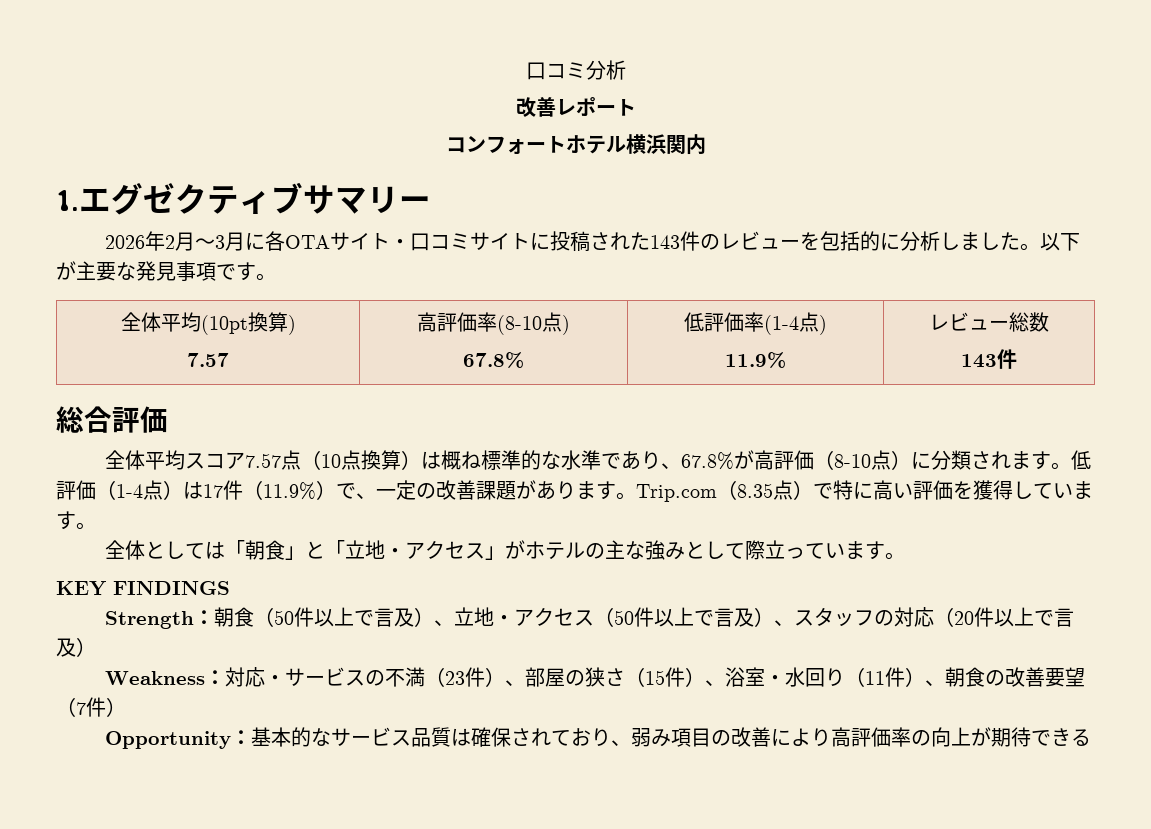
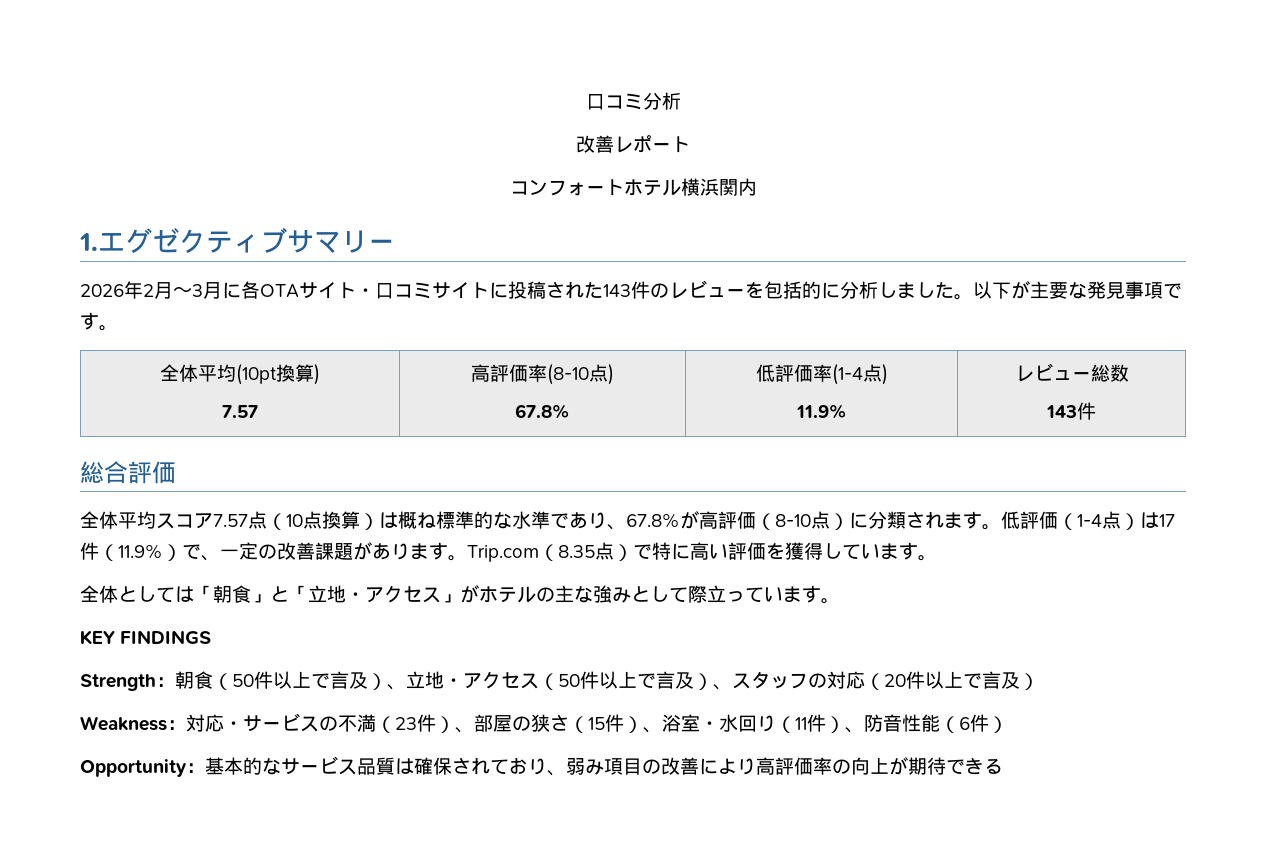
- Weakness：対応・サービスの不満（23件）、部屋の狭さ（15件）、浴室・水回り（11件）、朝食の改善要望（7件）
+ Weakness：対応・サービスの不満（23件）、部屋の狭さ（15件）、浴室・水回り（11件）、防音性能（6件）

